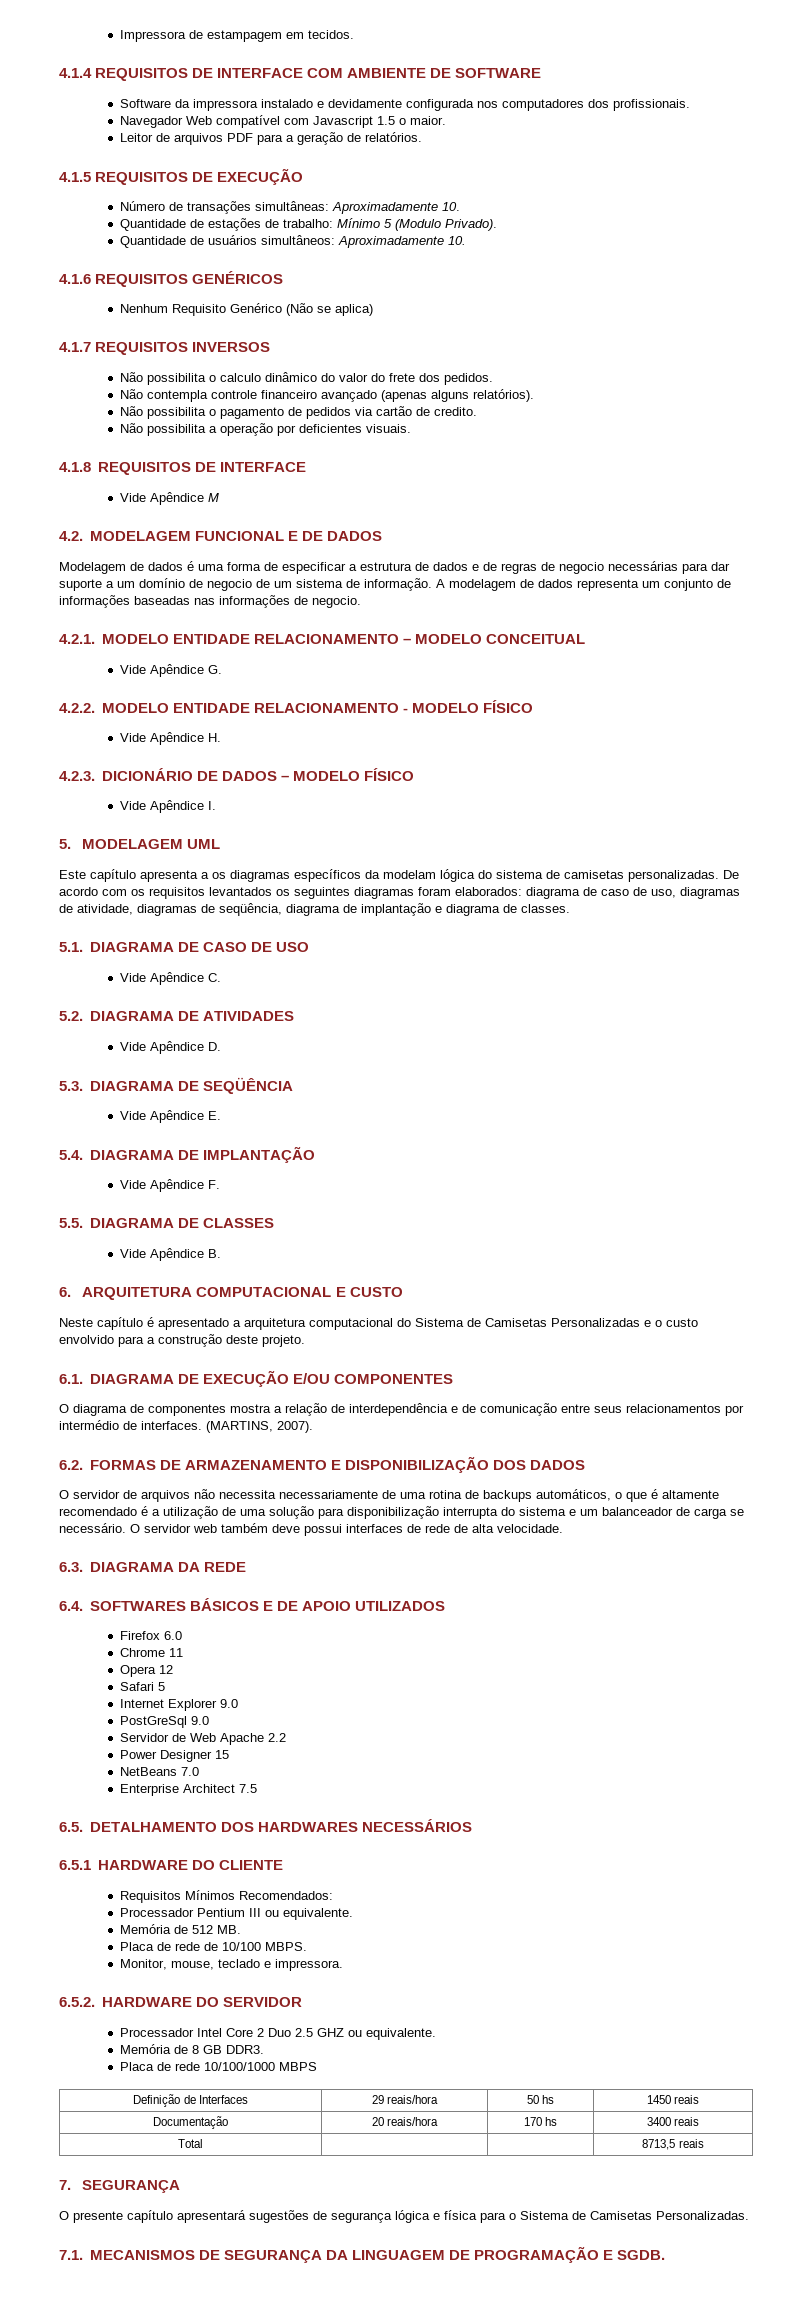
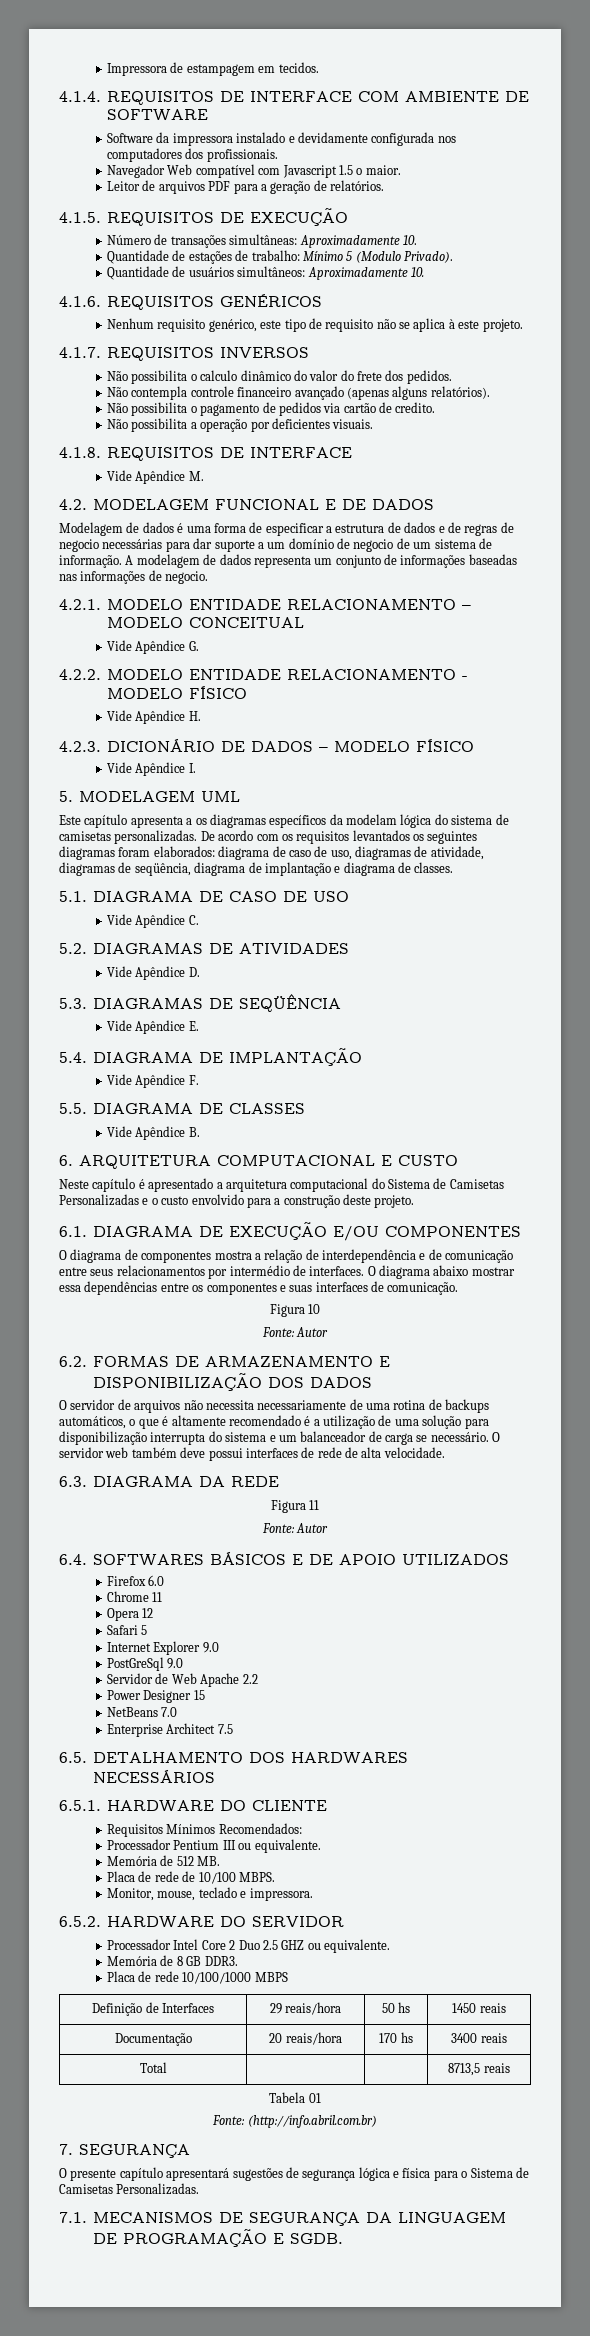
- 4.1.4 REQUISITOS DE INTERFACE COM AMBIENTE DE SOFTWARE
+ 4.1.4. REQUISITOS DE INTERFACE COM AMBIENTE DE SOFTWARE
- 4.1.5 REQUISITOS DE EXECUÇÃO
+ 4.1.5. REQUISITOS DE EXECUÇÃO
- 4.1.6 REQUISITOS GENÉRICOS
+ 4.1.6. REQUISITOS GENÉRICOS
- Nenhum Requisito Genérico (Não se aplica)
- 4.1.7 REQUISITOS INVERSOS
+ Nenhum requisito genérico, este tipo de requisito não se aplica à este projeto.
+ 4.1.7. REQUISITOS INVERSOS
- 4.1.8 REQUISITOS DE INTERFACE
+ 4.1.8. REQUISITOS DE INTERFACE
- Vide Apêndice M
+ Vide Apêndice M.
- 5.2. DIAGRAMA DE ATIVIDADES
+ 5.2. DIAGRAMAS DE ATIVIDADES
- 5.3. DIAGRAMA DE SEQÜÊNCIA
+ 5.3. DIAGRAMAS DE SEQÜÊNCIA
- (MARTINS, 2007).
+ O diagrama abaixo mostrar essa dependências entre os componentes e suas interfaces de comunicação.
+ Figura 10
+ Fonte: Autor
+ Figura 11
+ Fonte: Autor
- 6.5.1 HARDWARE DO CLIENTE
+ 6.5.1. HARDWARE DO CLIENTE
+ Tabela 01
+ Fonte: (http://info.abril.com.br)

